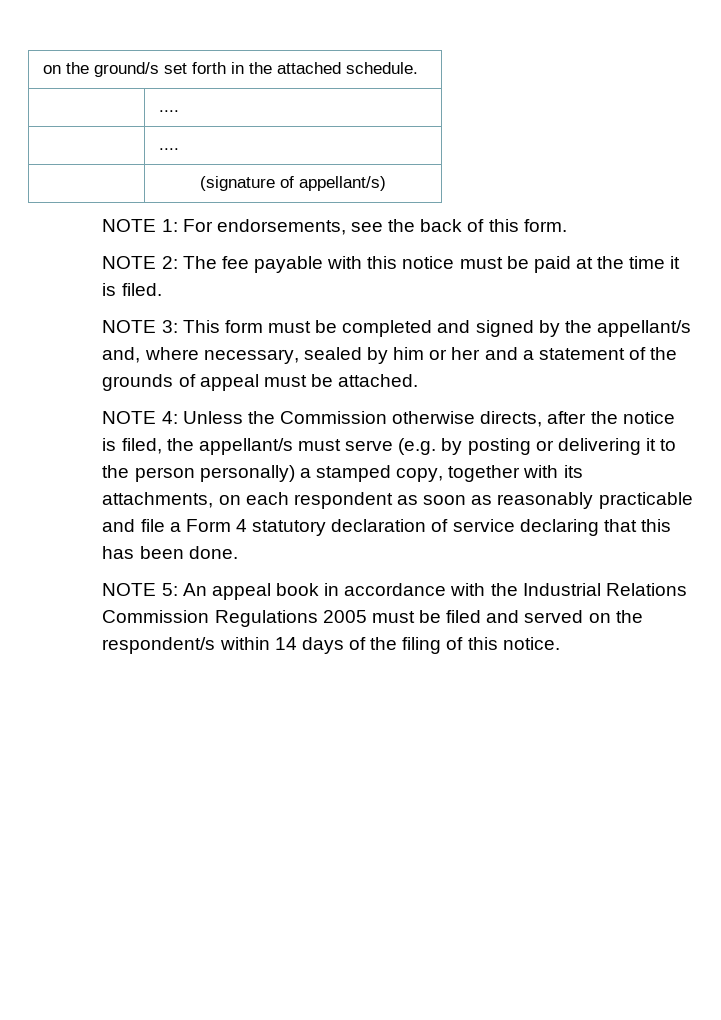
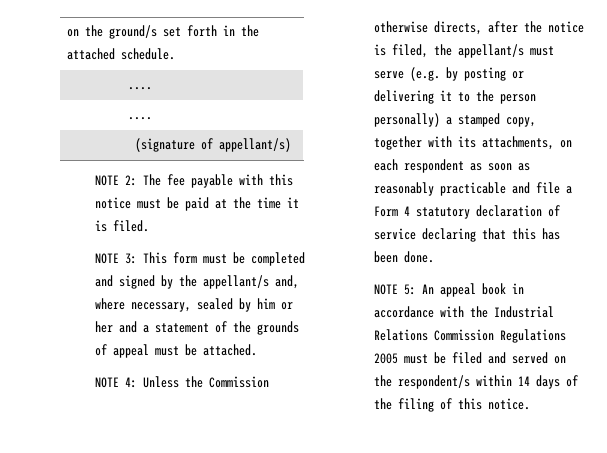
- NOTE 1: For endorsements, see the back of this form.

